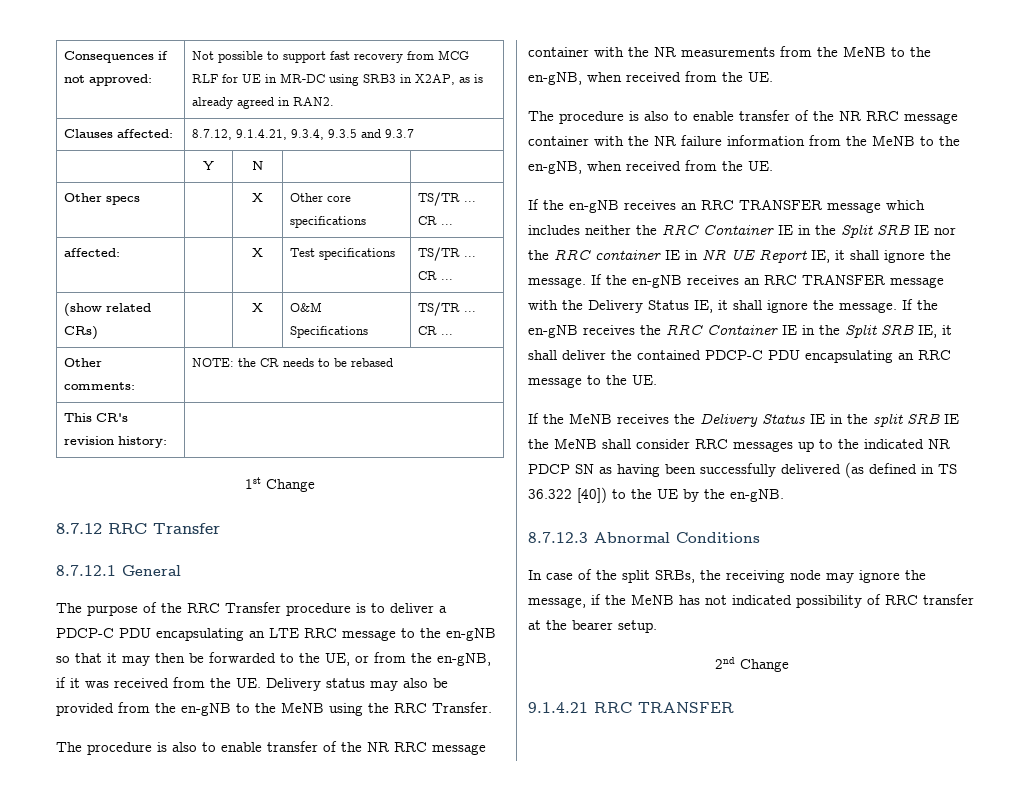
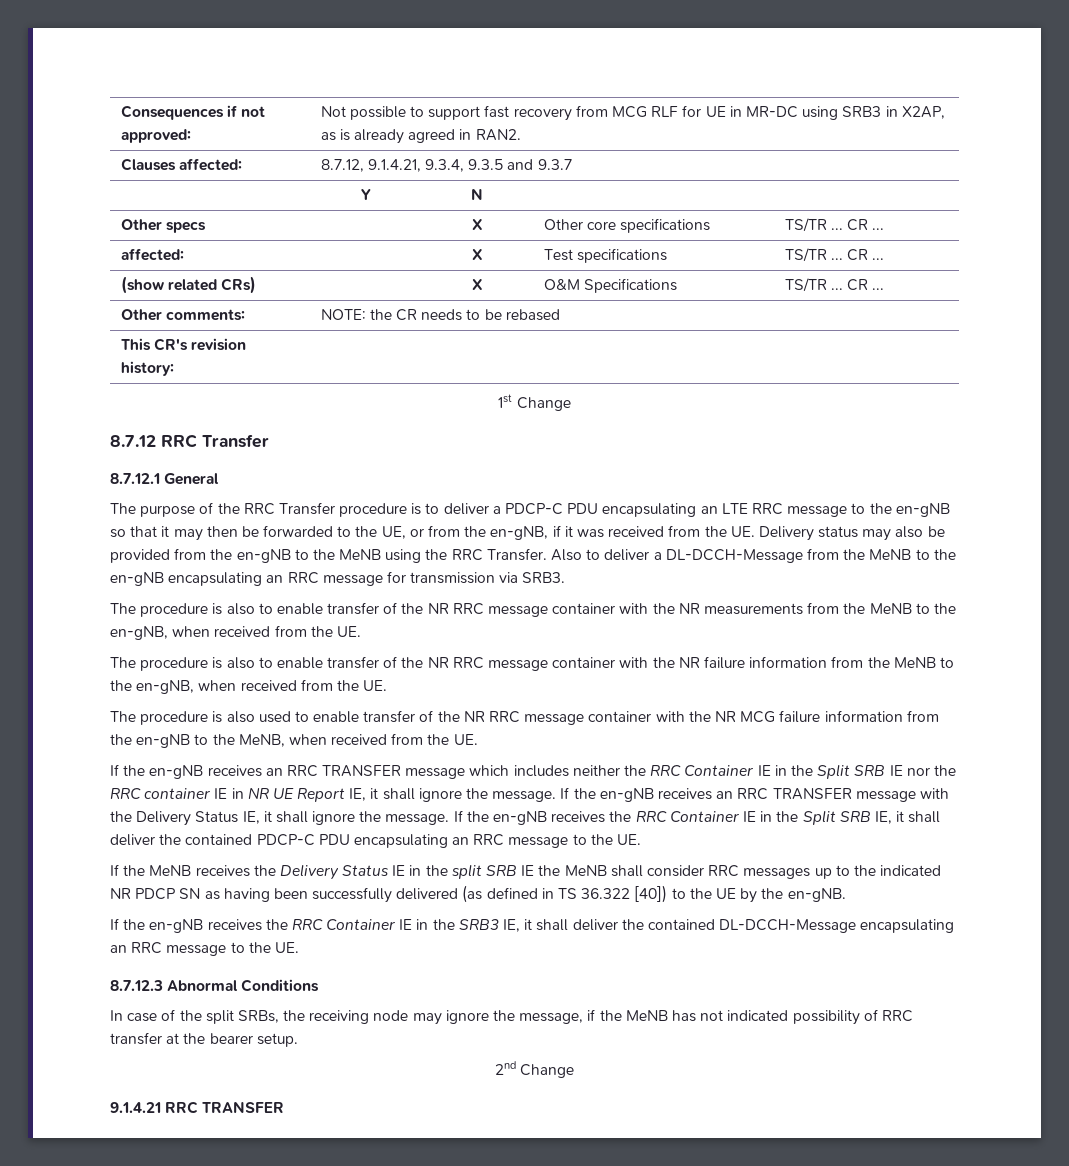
+ Also to deliver a DL-DCCH-Message from the MeNB to the en-gNB encapsulating an RRC message for transmission via SRB3.
+ The procedure is also used to enable transfer of the NR RRC message container with the NR MCG failure information from the en-gNB to the MeNB, when received from the UE.
+ If the en-gNB receives the RRC Container IE in the SRB3 IE, it shall deliver the contained DL-DCCH-Message encapsulating an RRC message to the UE.

